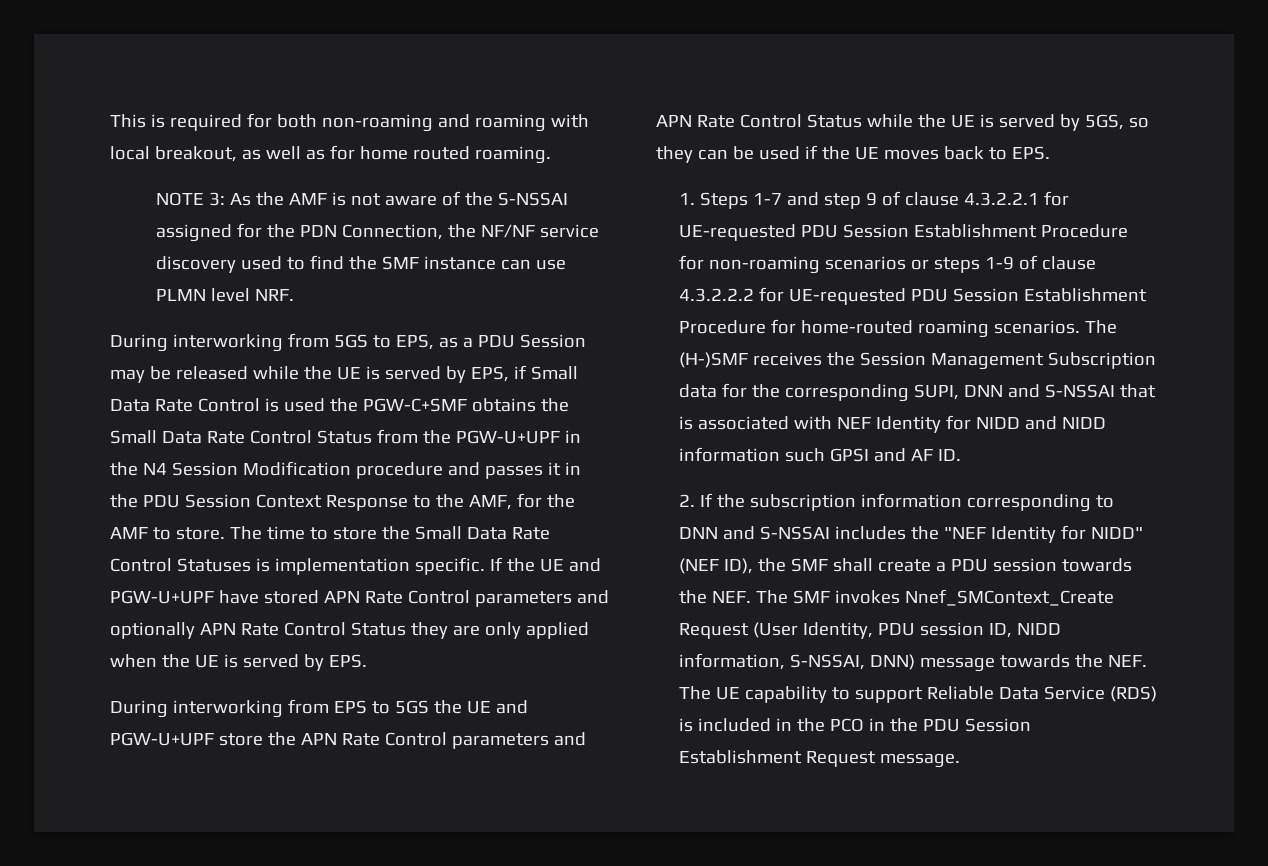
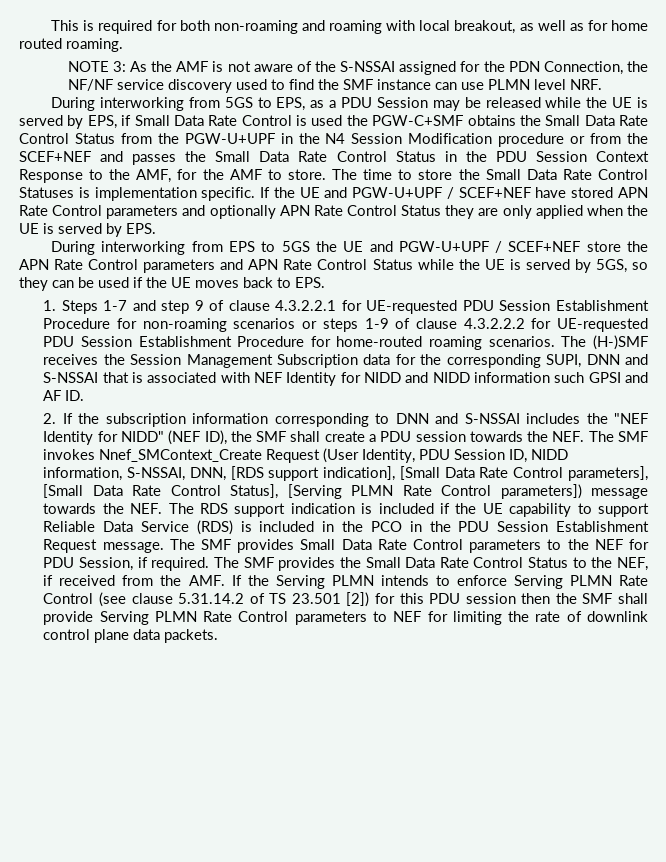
- During interworking from 5GS to EPS, as a PDU Session may be released while the UE is served by EPS, if Small Data Rate Control is used the PGW-C+SMF obtains the Small Data Rate Control Status from the PGW-U+UPF in the N4 Session Modification procedure and passes it in the PDU Session Context Response to the AMF, for the AMF to store.
+ During interworking from 5GS to EPS, as a PDU Session may be released while the UE is served by EPS, if Small Data Rate Control is used the PGW-C+SMF obtains the Small Data Rate Control Status from the PGW-U+UPF in the N4 Session Modification procedure or from the SCEF+NEF and passes the Small Data Rate Control Status in the PDU Session Context Response to the AMF, for the AMF to store.
- If the UE and PGW-U+UPF have stored APN Rate Control parameters and optionally APN Rate Control Status they are only applied when the UE is served by EPS.
+ If the UE and PGW-U+UPF / SCEF+NEF have stored APN Rate Control parameters and optionally APN Rate Control Status they are only applied when the UE is served by EPS.
- During interworking from EPS to 5GS the UE and PGW-U+UPF store the APN Rate Control parameters and APN Rate Control Status while the UE is served by 5GS, so they can be used if the UE moves back to EPS.
+ During interworking from EPS to 5GS the UE and PGW-U+UPF / SCEF+NEF store the APN Rate Control parameters and APN Rate Control Status while the UE is served by 5GS, so they can be used if the UE moves back to EPS.
- 2. If the subscription information corresponding to DNN and S-NSSAI includes the "NEF Identity for NIDD" (NEF ID), the SMF shall create a PDU session towards the NEF. The SMF invokes Nnef_SMContext_Create Request (User Identity, PDU session ID, NIDD information, S-NSSAI, DNN) message towards the NEF. The UE capability to support Reliable Data Service (RDS) is included in the PCO in the PDU Session Establishment Request message.
+ 2. If the subscription information corresponding to DNN and S-NSSAI includes the "NEF Identity for NIDD" (NEF ID), the SMF shall create a PDU session towards the NEF. The SMF invokes Nnef_SMContext_Create Request (User Identity, PDU Session ID, NIDD information, S-NSSAI, DNN, [RDS support indication], [Small Data Rate Control parameters], [Small Data Rate Control Status], [Serving PLMN Rate Control parameters]) message towards the NEF. The RDS support indication is included if the UE capability to support Reliable Data Service (RDS) is included in the PCO in the PDU Session Establishment Request message.
+ The SMF provides Small Data Rate Control parameters to the NEF for PDU Session, if required. The SMF provides the Small Data Rate Control Status to the NEF, if received from the AMF. If the Serving PLMN intends to enforce Serving PLMN Rate Control (see clause 5.31.14.2 of TS 23.501 [2]) for this PDU session then the SMF shall provide Serving PLMN Rate Control parameters to NEF for limiting the rate of downlink control plane data packets.

